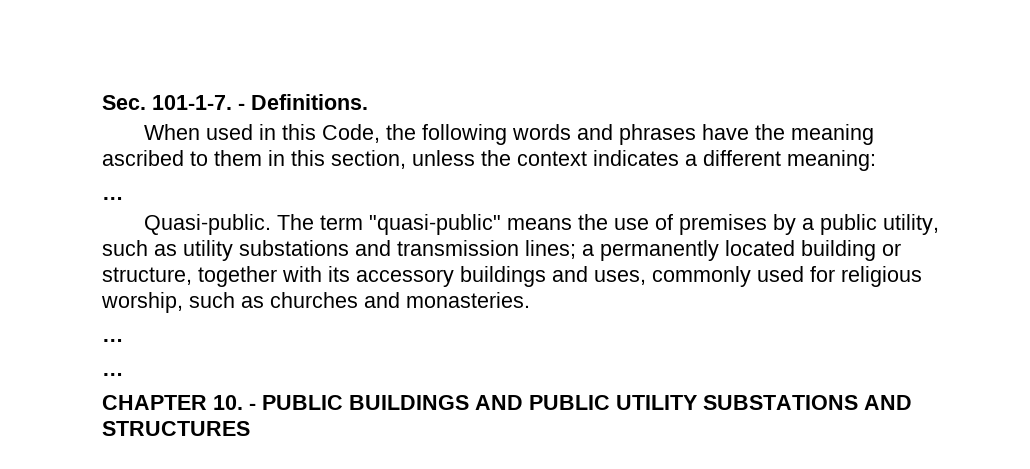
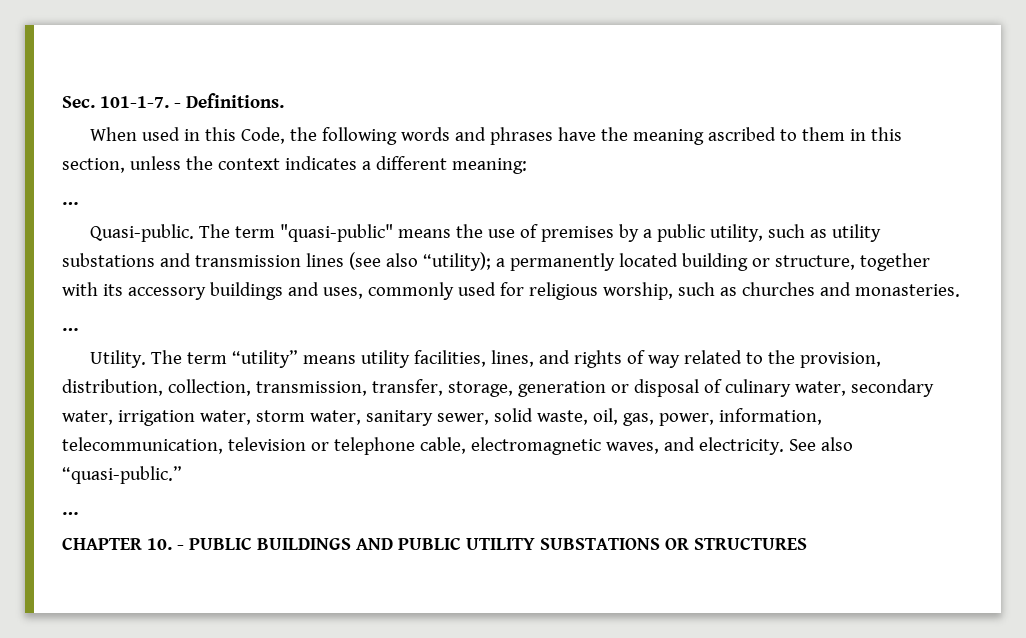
- The term "quasi-public" means the use of premises by a public utility, such as utility substations and transmission lines; a permanently located building or structure, together with its accessory buildings and uses, commonly used for religious worship, such as churches and monasteries.
+ The term "quasi-public" means the use of premises by a public utility, such as utility substations and transmission lines (see also “utility); a permanently located building or structure, together with its accessory buildings and uses, commonly used for religious worship, such as churches and monasteries.
+ Utility. The term “utility” means utility facilities, lines, and rights of way related to the provision, distribution, collection, transmission, transfer, storage, generation or disposal of culinary water, secondary water, irrigation water, storm water, sanitary sewer, solid waste, oil, gas, power, information, telecommunication, television or telephone cable, electromagnetic waves, and electricity. See also “quasi-public.”
- CHAPTER 10. - PUBLIC BUILDINGS AND PUBLIC UTILITY SUBSTATIONS AND STRUCTURES
+ CHAPTER 10. - PUBLIC BUILDINGS AND PUBLIC UTILITY SUBSTATIONS OR STRUCTURES

